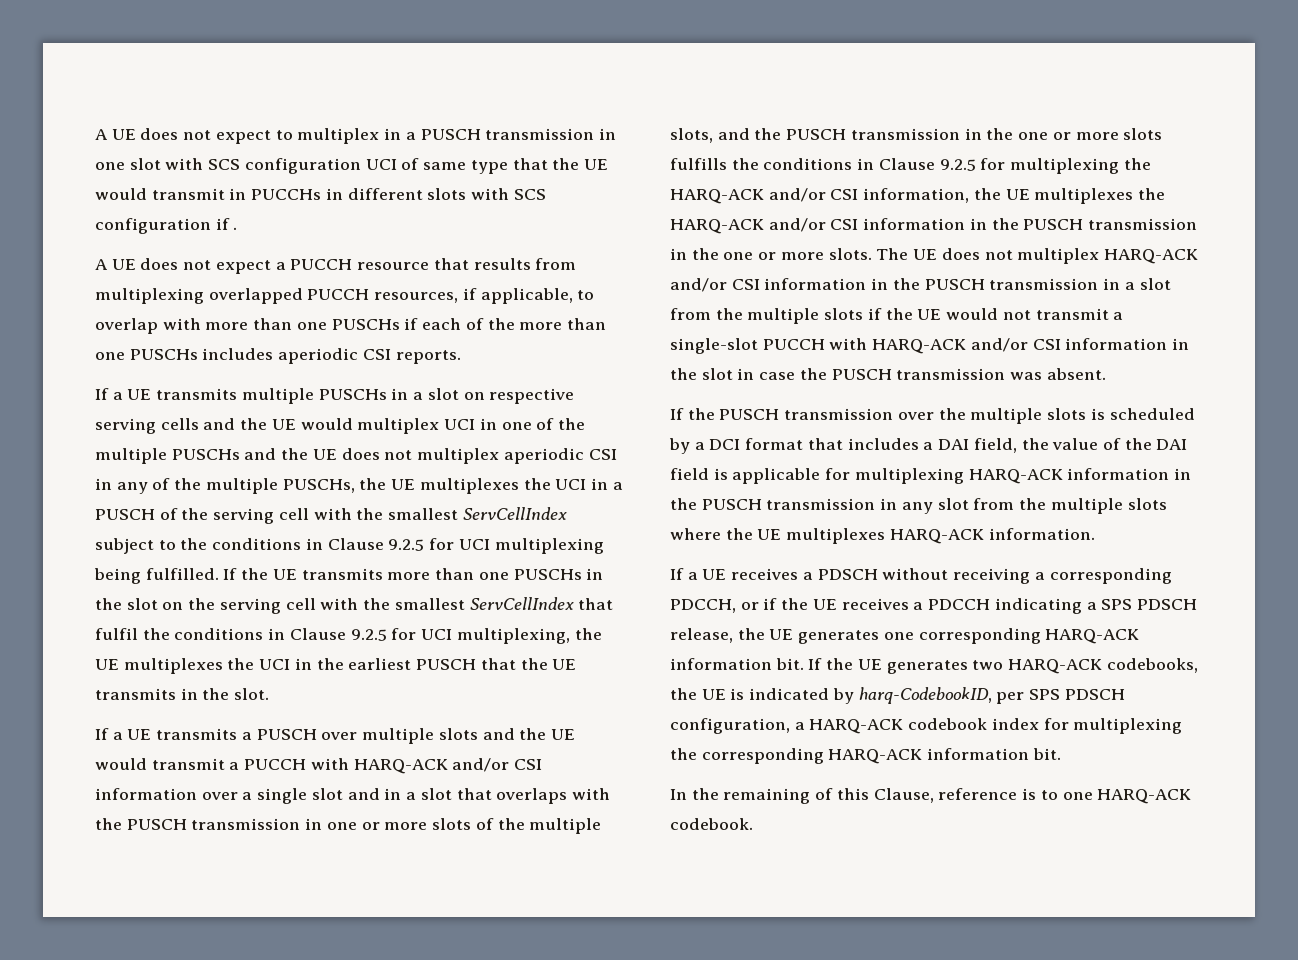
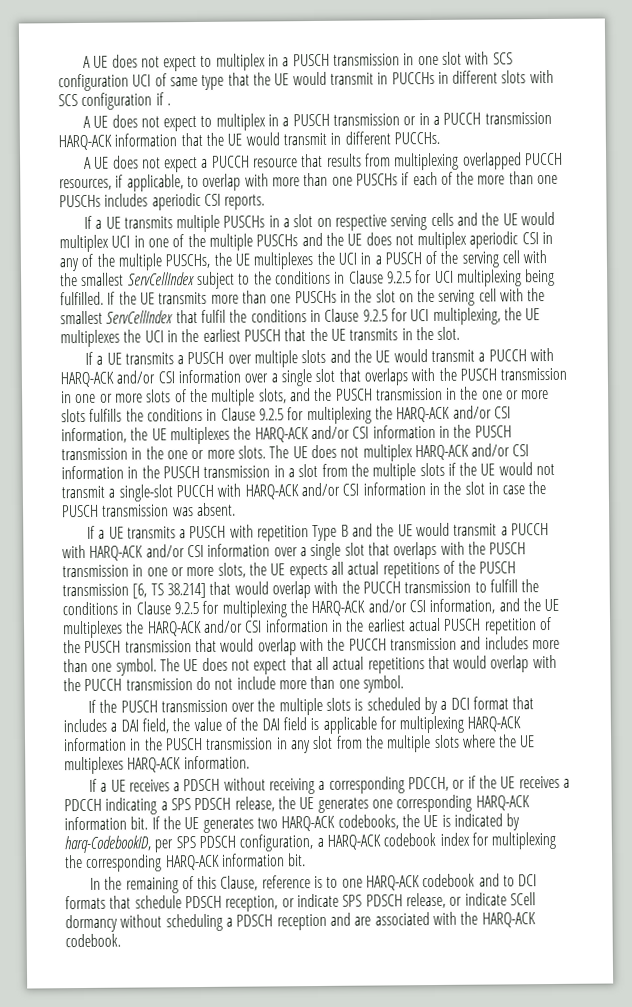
+ A UE does not expect to multiplex in a PUSCH transmission or in a PUCCH transmission HARQ-ACK information that the UE would transmit in different PUCCHs.
- If a UE transmits a PUSCH over multiple slots and the UE would transmit a PUCCH with HARQ-ACK and/or CSI information over a single slot and in a slot that overlaps with the PUSCH transmission in one or more slots of the multiple slots, and the PUSCH transmission in the one or more slots fulfills the conditions in Clause 9.2.5 for multiplexing the HARQ-ACK and/or CSI information, the UE multiplexes the HARQ-ACK and/or CSI information in the PUSCH transmission in the one or more slots.
+ If a UE transmits a PUSCH over multiple slots and the UE would transmit a PUCCH with HARQ-ACK and/or CSI information over a single slot that overlaps with the PUSCH transmission in one or more slots of the multiple slots, and the PUSCH transmission in the one or more slots fulfills the conditions in Clause 9.2.5 for multiplexing the HARQ-ACK and/or CSI information, the UE multiplexes the HARQ-ACK and/or CSI information in the PUSCH transmission in the one or more slots.
+ If a UE transmits a PUSCH with repetition Type B and the UE would transmit a PUCCH with HARQ-ACK and/or CSI information over a single slot that overlaps with the PUSCH transmission in one or more slots, the UE expects all actual repetitions of the PUSCH transmission [6, TS 38.214] that would overlap with the PUCCH transmission to fulfill the conditions in Clause 9.2.5 for multiplexing the HARQ-ACK and/or CSI information, and the UE multiplexes the HARQ-ACK and/or CSI information in the earliest actual PUSCH repetition of the PUSCH transmission that would overlap with the PUCCH transmission and includes more than one symbol. The UE does not expect that all actual repetitions that would overlap with the PUCCH transmission do not include more than one symbol.
- In the remaining of this Clause, reference is to one HARQ-ACK codebook.
+ In the remaining of this Clause, reference is to one HARQ-ACK codebook and to DCI formats that schedule PDSCH reception, or indicate SPS PDSCH release, or indicate SCell dormancy without scheduling a PDSCH reception and are associated with the HARQ-ACK codebook.

